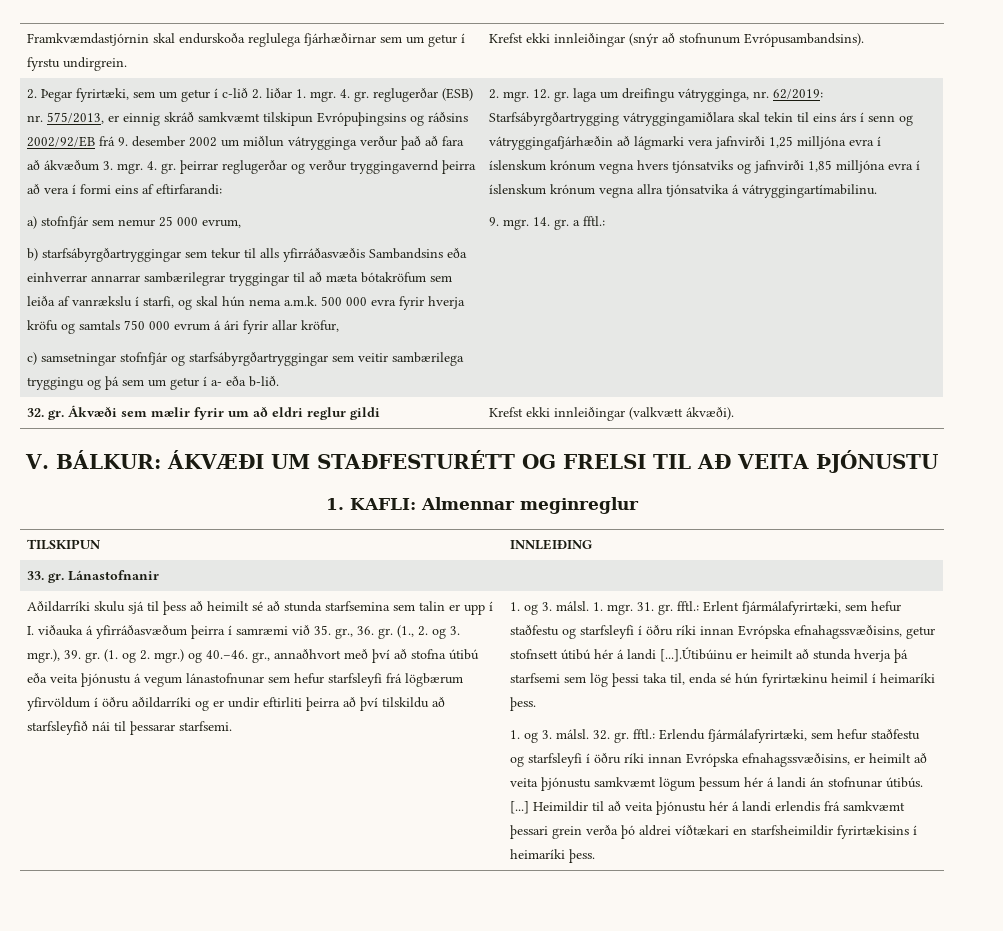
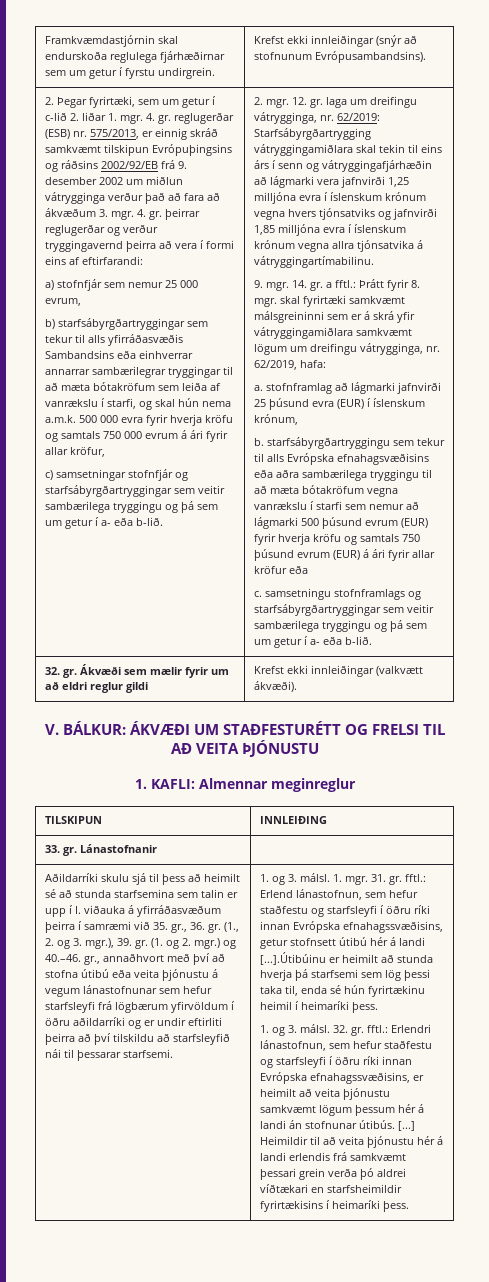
- 14. gr. a fftl.:
+ 14. gr. a fftl.: Þrátt fyrir 8. mgr. skal fyrirtæki samkvæmt málsgreininni sem er á skrá yfir vátryggingamiðlara samkvæmt lögum um dreifingu vátrygginga, nr. 62/2019, hafa:
+ a. stofnframlag að lágmarki jafnvirði 25 þúsund evra (EUR) í íslenskum krónum,
+ b. starfsábyrgðartryggingu sem tekur til alls Evrópska efnahagsvæðisins eða aðra sambærilega tryggingu til að mæta bótakröfum vegna vanrækslu í starfi sem nemur að lágmarki 500 þúsund evrum (EUR) fyrir hverja kröfu og samtals 750 þúsund evrum (EUR) á ári fyrir allar kröfur eða
+ c. samsetningu stofnframlags og starfsábyrgðartryggingar sem veitir sambærilega tryggingu og þá sem um getur í a- eða b-lið.
- 31. gr. fftl.: Erlent fjármálafyrirtæki, sem hefur staðfestu og starfsleyfi í öðru ríki innan Evrópska efnahagssvæðisins, getur stofnsett útibú hér á landi [...].Útibúinu er heimilt að stunda hverja þá starfsemi sem lög þessi taka til, enda sé hún fyrirtækinu heimil í heimaríki þess.
+ 31. gr. fftl.: Erlend lánastofnun, sem hefur staðfestu og starfsleyfi í öðru ríki innan Evrópska efnahagssvæðisins, getur stofnsett útibú hér á landi [...].Útibúinu er heimilt að stunda hverja þá starfsemi sem lög þessi taka til, enda sé hún fyrirtækinu heimil í heimaríki þess.
- 32. gr. fftl.: Erlendu fjármálafyrirtæki, sem hefur staðfestu og starfsleyfi í öðru ríki innan Evrópska efnahagssvæðisins, er heimilt að veita þjónustu samkvæmt lögum þessum hér á landi án stofnunar útibús.
+ 32. gr. fftl.: Erlendri lánastofnun, sem hefur staðfestu og starfsleyfi í öðru ríki innan Evrópska efnahagssvæðisins, er heimilt að veita þjónustu samkvæmt lögum þessum hér á landi án stofnunar útibús.

